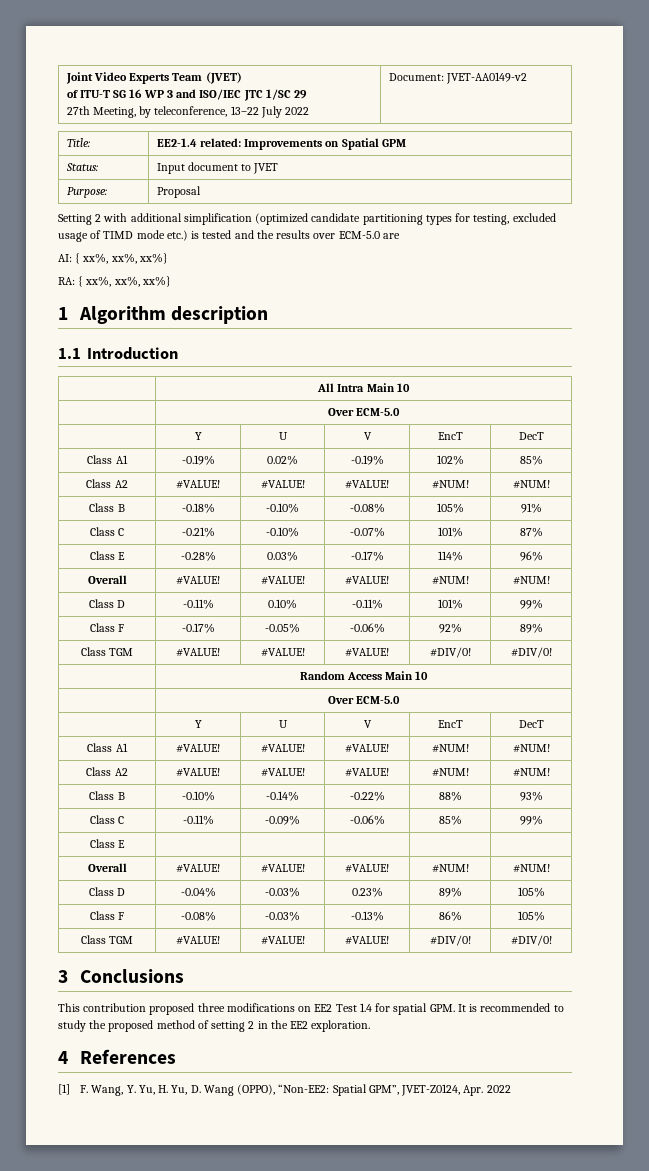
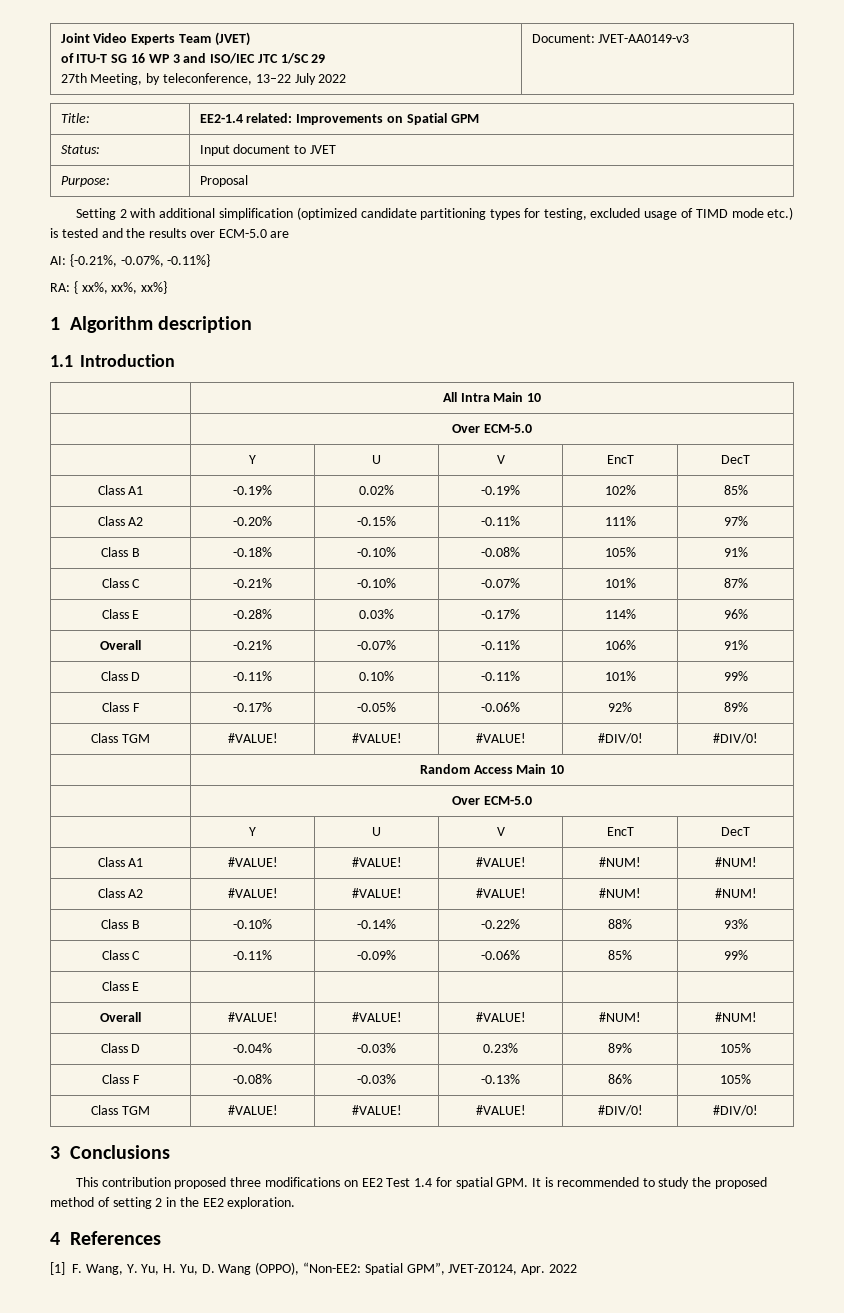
  Joint Video Experts Team (JVET)
  of ITU-T SG 16 WP 3 and ISO/IEC JTC 1/SC 29
- 27th Meeting, by teleconference, 13–22 July 2022 | Document: JVET-AA0149-v2
+ 27th Meeting, by teleconference, 13–22 July 2022 | Document: JVET-AA0149-v3
- AI: { xx%, xx%, xx%}
+ AI: {-0.21%, -0.07%, -0.11%}
  Class A1 | -0.19% | 0.02% | -0.19% | 102% | 85%
- Class A2 | #VALUE! | #VALUE! | #VALUE! | #NUM! | #NUM!
+ Class A2 | -0.20% | -0.15% | -0.11% | 111% | 97%
  Class E | -0.28% | 0.03% | -0.17% | 114% | 96%
- Overall | #VALUE! | #VALUE! | #VALUE! | #NUM! | #NUM!
+ Overall | -0.21% | -0.07% | -0.11% | 106% | 91%

